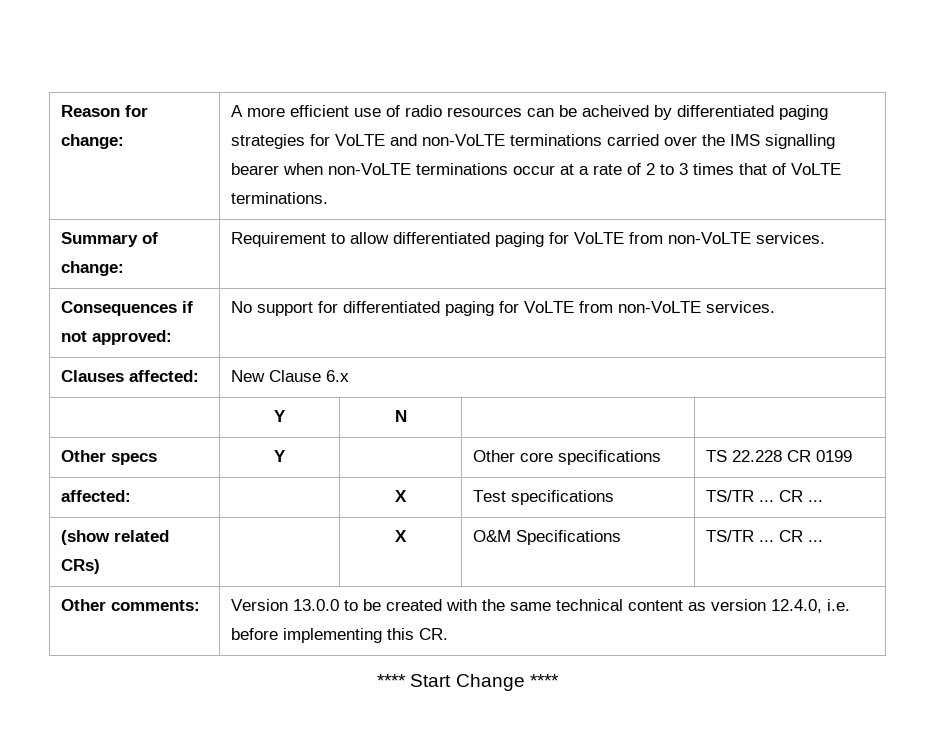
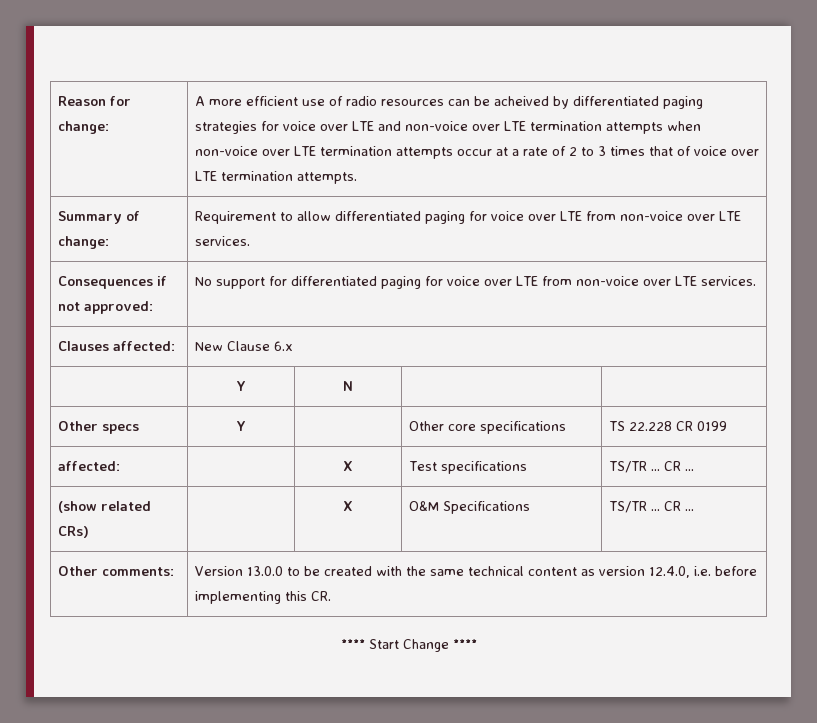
- A more efficient use of radio resources can be acheived by differentiated paging strategies for VoLTE and non-VoLTE terminations carried over the IMS signalling bearer when non-VoLTE terminations occur at a rate of 2 to 3 times that of VoLTE terminations.
+ A more efficient use of radio resources can be acheived by differentiated paging strategies for voice over LTE and non-voice over LTE termination attempts when non-voice over LTE termination attempts occur at a rate of 2 to 3 times that of voice over LTE termination attempts.
- Summary of change: | Requirement to allow differentiated paging for VoLTE from non-VoLTE services.
+ Summary of change: | Requirement to allow differentiated paging for voice over LTE from non-voice over LTE services.
- Consequences if not approved: | No support for differentiated paging for VoLTE from non-VoLTE services.
+ Consequences if not approved: | No support for differentiated paging for voice over LTE from non-voice over LTE services.

